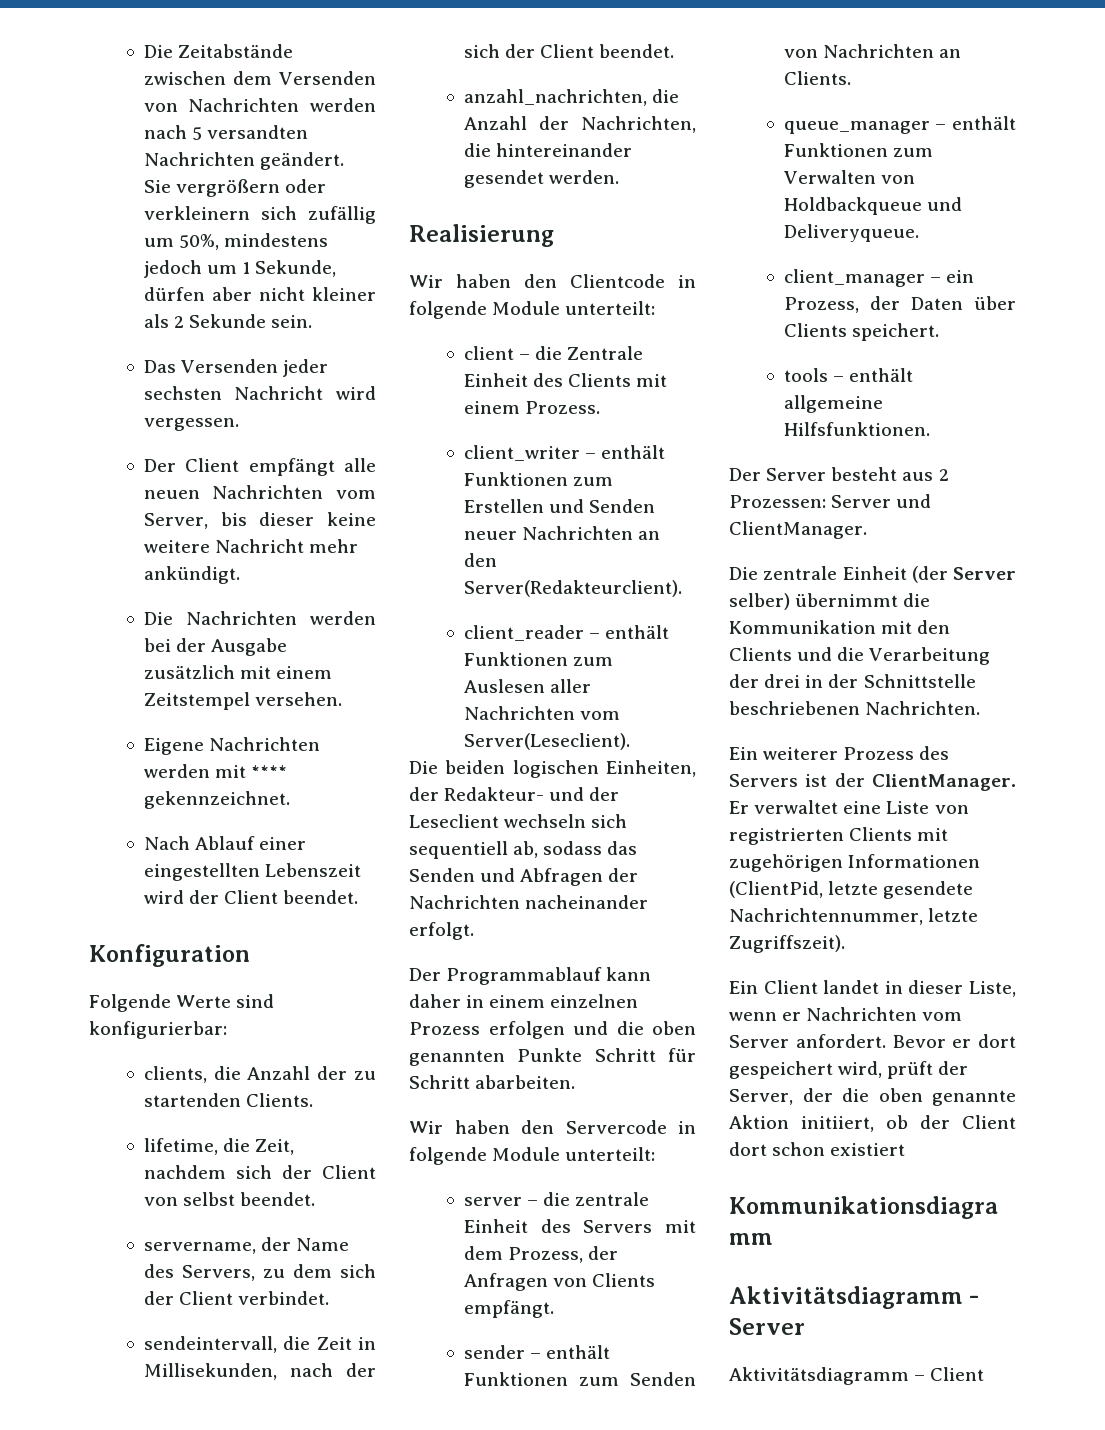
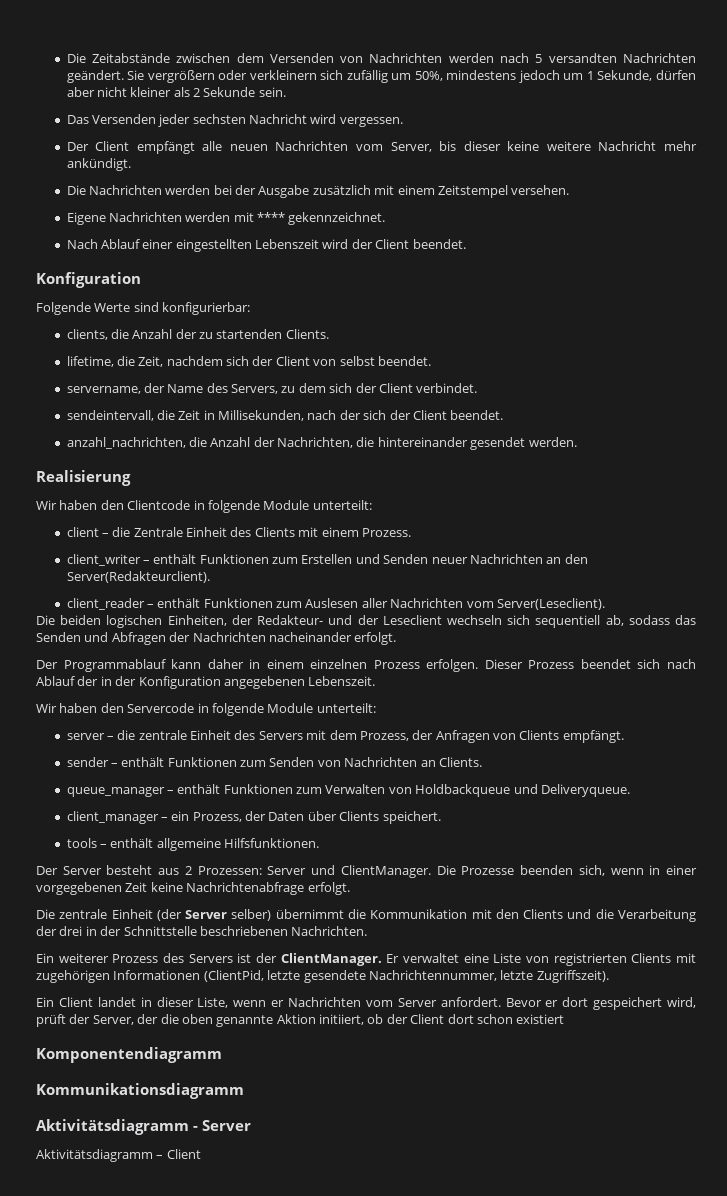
- Der Programmablauf kann daher in einem einzelnen Prozess erfolgen und die oben genannten Punkte Schritt für Schritt abarbeiten.
+ Der Programmablauf kann daher in einem einzelnen Prozess erfolgen. Dieser Prozess beendet sich nach Ablauf der in der Konfiguration angegebenen Lebenszeit.
+ Die Prozesse beenden sich, wenn in einer vorgegebenen Zeit keine Nachrichtenabfrage erfolgt.
+ Komponentendiagramm

